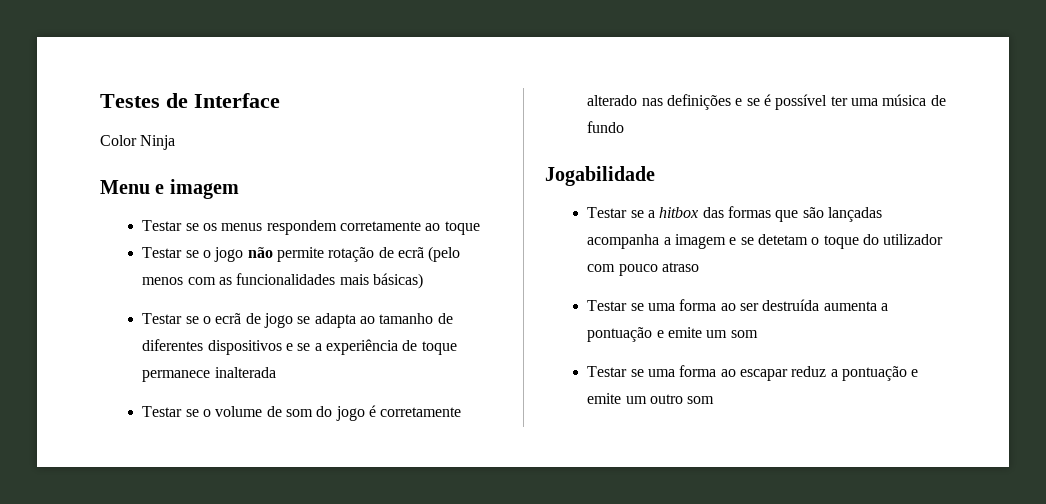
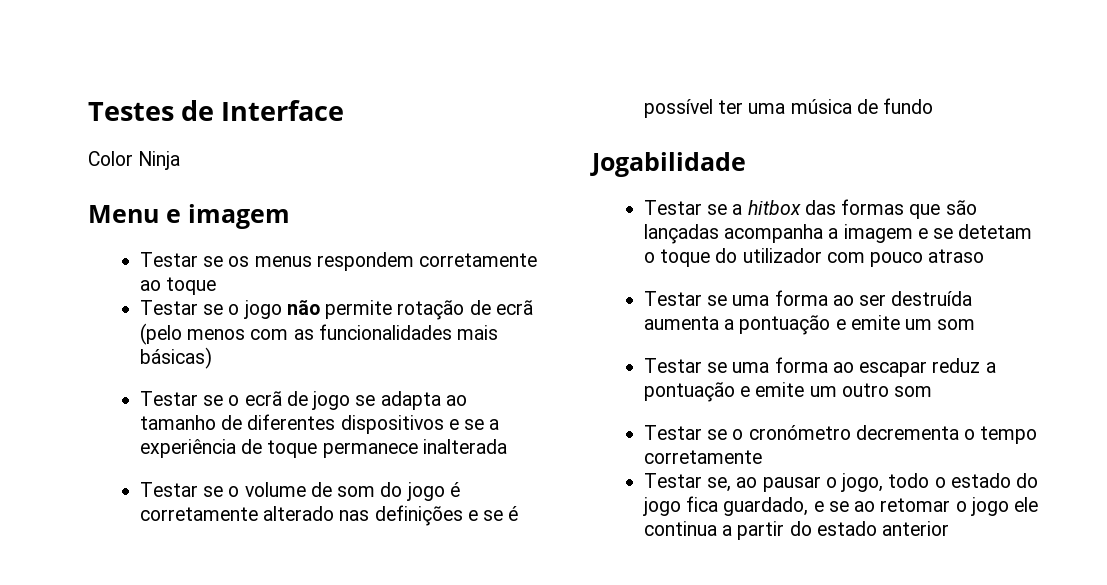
+ Testar se o cronómetro decrementa o tempo corretamente
+ Testar se, ao pausar o jogo, todo o estado do jogo fica guardado, e se ao retomar o jogo ele continua a partir do estado anterior

